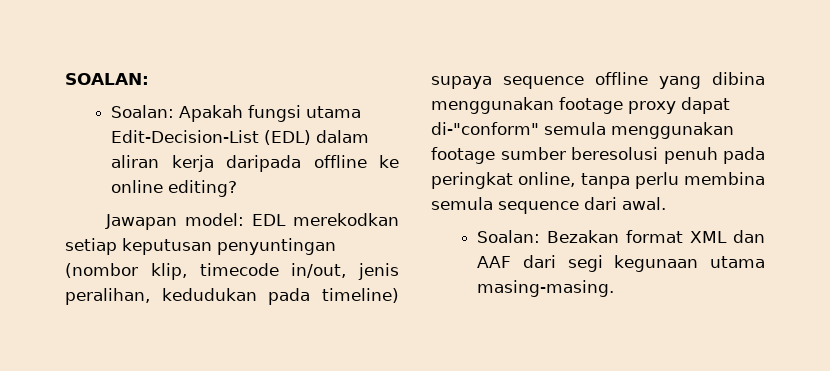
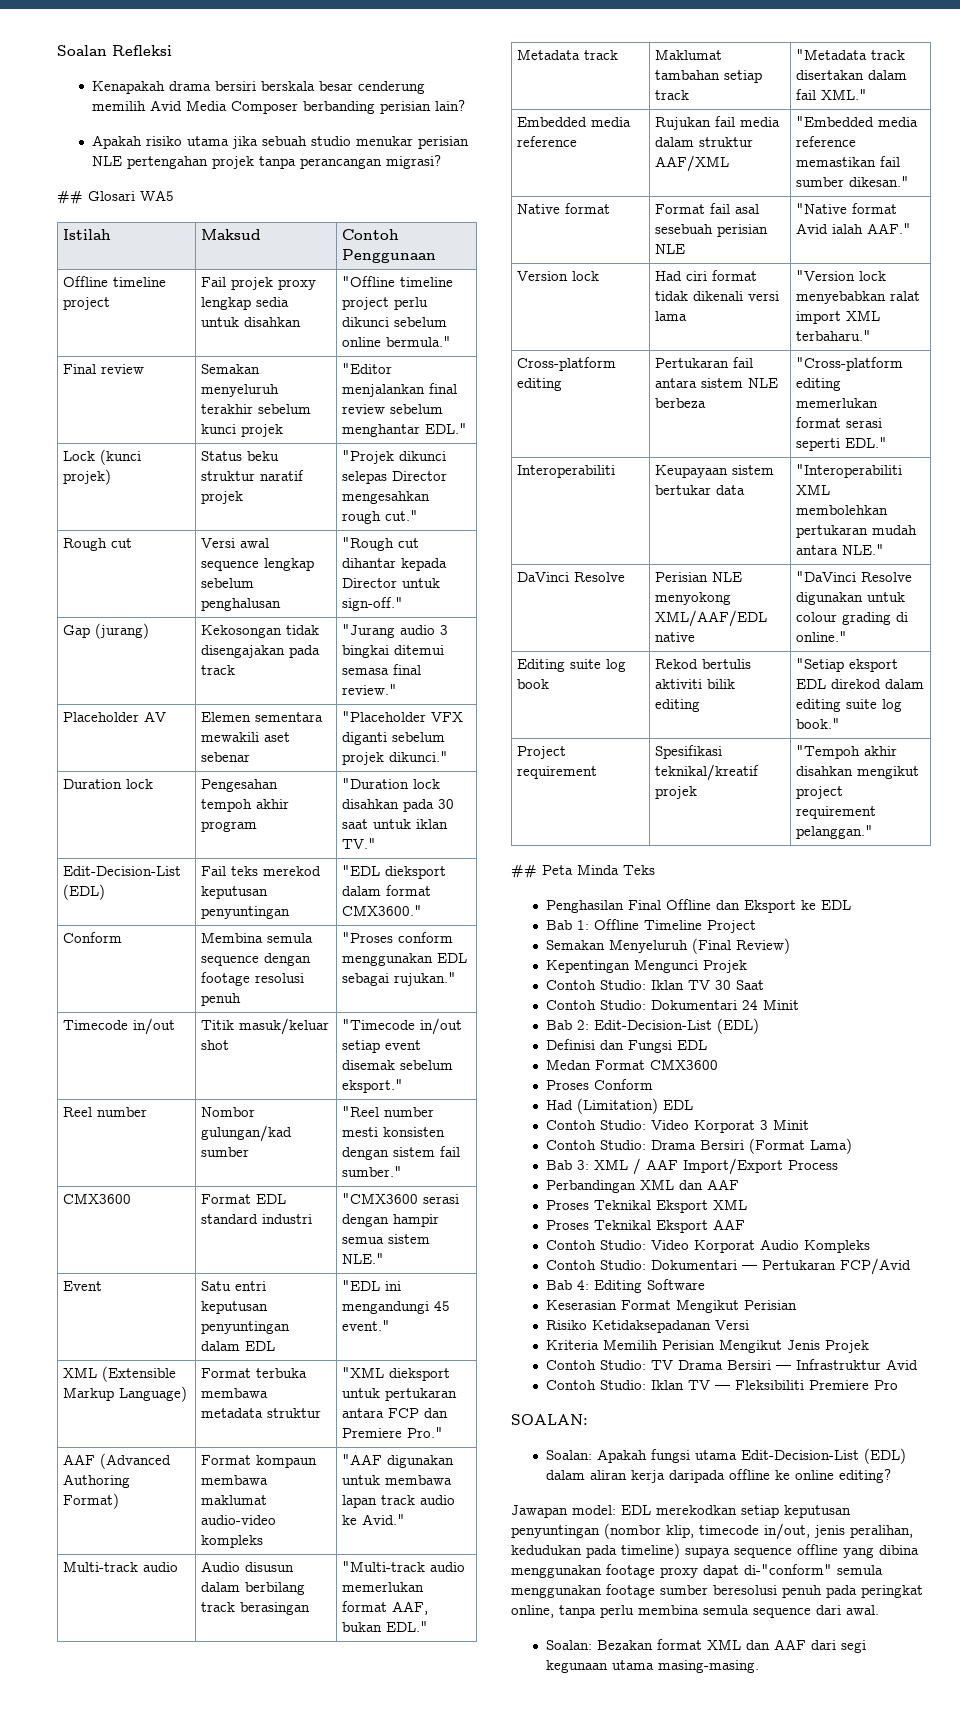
+ Soalan Refleksi
+ Kenapakah drama bersiri berskala besar cenderung memilih Avid Media Composer berbanding perisian lain?
+ Apakah risiko utama jika sebuah studio menukar perisian NLE pertengahan projek tanpa perancangan migrasi?
+ ## Glosari WA5
+ Istilah | Maksud | Contoh Penggunaan
+ Offline timeline project | Fail projek proxy lengkap sedia untuk disahkan | "Offline timeline project perlu dikunci sebelum online bermula."
+ Final review | Semakan menyeluruh terakhir sebelum kunci projek | "Editor menjalankan final review sebelum menghantar EDL."
+ Lock (kunci projek) | Status beku struktur naratif projek | "Projek dikunci selepas Director mengesahkan rough cut."
+ Rough cut | Versi awal sequence lengkap sebelum penghalusan | "Rough cut dihantar kepada Director untuk sign-off."
+ Gap (jurang) | Kekosongan tidak disengajakan pada track | "Jurang audio 3 bingkai ditemui semasa final review."
+ Placeholder AV | Elemen sementara mewakili aset sebenar | "Placeholder VFX diganti sebelum projek dikunci."
+ Duration lock | Pengesahan tempoh akhir program | "Duration lock disahkan pada 30 saat untuk iklan TV."
+ Edit-Decision-List (EDL) | Fail teks merekod keputusan penyuntingan | "EDL dieksport dalam format CMX3600."
+ Conform | Membina semula sequence dengan footage resolusi penuh | "Proses conform menggunakan EDL sebagai rujukan."
+ Timecode in/out | Titik masuk/keluar shot | "Timecode in/out setiap event disemak sebelum eksport."
+ Reel number | Nombor gulungan/kad sumber | "Reel number mesti konsisten dengan sistem fail sumber."
+ CMX3600 | Format EDL standard industri | "CMX3600 serasi dengan hampir semua sistem NLE."
+ Event | Satu entri keputusan penyuntingan dalam EDL | "EDL ini mengandungi 45 event."
+ XML (Extensible Markup Language) | Format terbuka membawa metadata struktur | "XML dieksport untuk pertukaran antara FCP dan Premiere Pro."
+ AAF (Advanced Authoring Format) | Format kompaun membawa maklumat audio-video kompleks | "AAF digunakan untuk membawa lapan track audio ke Avid."
+ Multi-track audio | Audio disusun dalam berbilang track berasingan | "Multi-track audio memerlukan format AAF, bukan EDL."
+ Metadata track | Maklumat tambahan setiap track | "Metadata track disertakan dalam fail XML."
+ Embedded media reference | Rujukan fail media dalam struktur AAF/XML | "Embedded media reference memastikan fail sumber dikesan."
+ Native format | Format fail asal sesebuah perisian NLE | "Native format Avid ialah AAF."
+ Version lock | Had ciri format tidak dikenali versi lama | "Version lock menyebabkan ralat import XML terbaharu."
+ Cross-platform editing | Pertukaran fail antara sistem NLE berbeza | "Cross-platform editing memerlukan format serasi seperti EDL."
+ Interoperabiliti | Keupayaan sistem bertukar data | "Interoperabiliti XML membolehkan pertukaran mudah antara NLE."
+ DaVinci Resolve | Perisian NLE menyokong XML/AAF/EDL native | "DaVinci Resolve digunakan untuk colour grading di online."
+ Editing suite log book | Rekod bertulis aktiviti bilik editing | "Setiap eksport EDL direkod dalam editing suite log book."
+ Project requirement | Spesifikasi teknikal/kreatif projek | "Tempoh akhir disahkan mengikut project requirement pelanggan."
+ ## Peta Minda Teks
+ Penghasilan Final Offline dan Eksport ke EDL
+ Bab 1: Offline Timeline Project
+ Semakan Menyeluruh (Final Review)
+ Kepentingan Mengunci Projek
+ Contoh Studio: Iklan TV 30 Saat
+ Contoh Studio: Dokumentari 24 Minit
+ Bab 2: Edit-Decision-List (EDL)
+ Definisi dan Fungsi EDL
+ Medan Format CMX3600
+ Proses Conform
+ Had (Limitation) EDL
+ Contoh Studio: Video Korporat 3 Minit
+ Contoh Studio: Drama Bersiri (Format Lama)
+ Bab 3: XML / AAF Import/Export Process
+ Perbandingan XML dan AAF
+ Proses Teknikal Eksport XML
+ Proses Teknikal Eksport AAF
+ Contoh Studio: Video Korporat Audio Kompleks
+ Contoh Studio: Dokumentari — Pertukaran FCP/Avid
+ Bab 4: Editing Software
+ Keserasian Format Mengikut Perisian
+ Risiko Ketidaksepadanan Versi
+ Kriteria Memilih Perisian Mengikut Jenis Projek
+ Contoh Studio: TV Drama Bersiri — Infrastruktur Avid
+ Contoh Studio: Iklan TV — Fleksibiliti Premiere Pro

